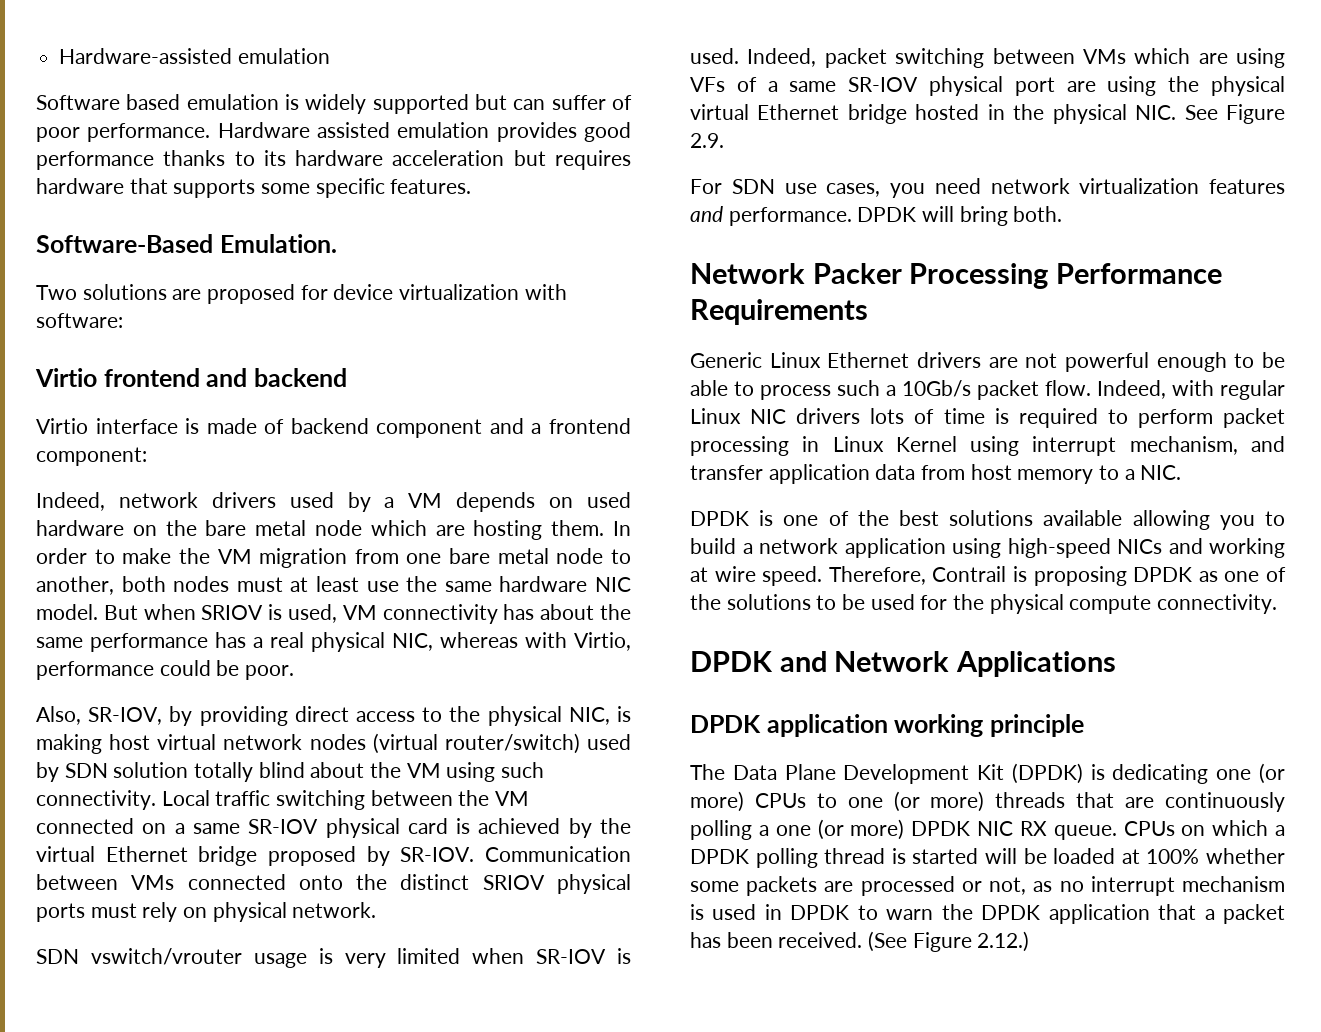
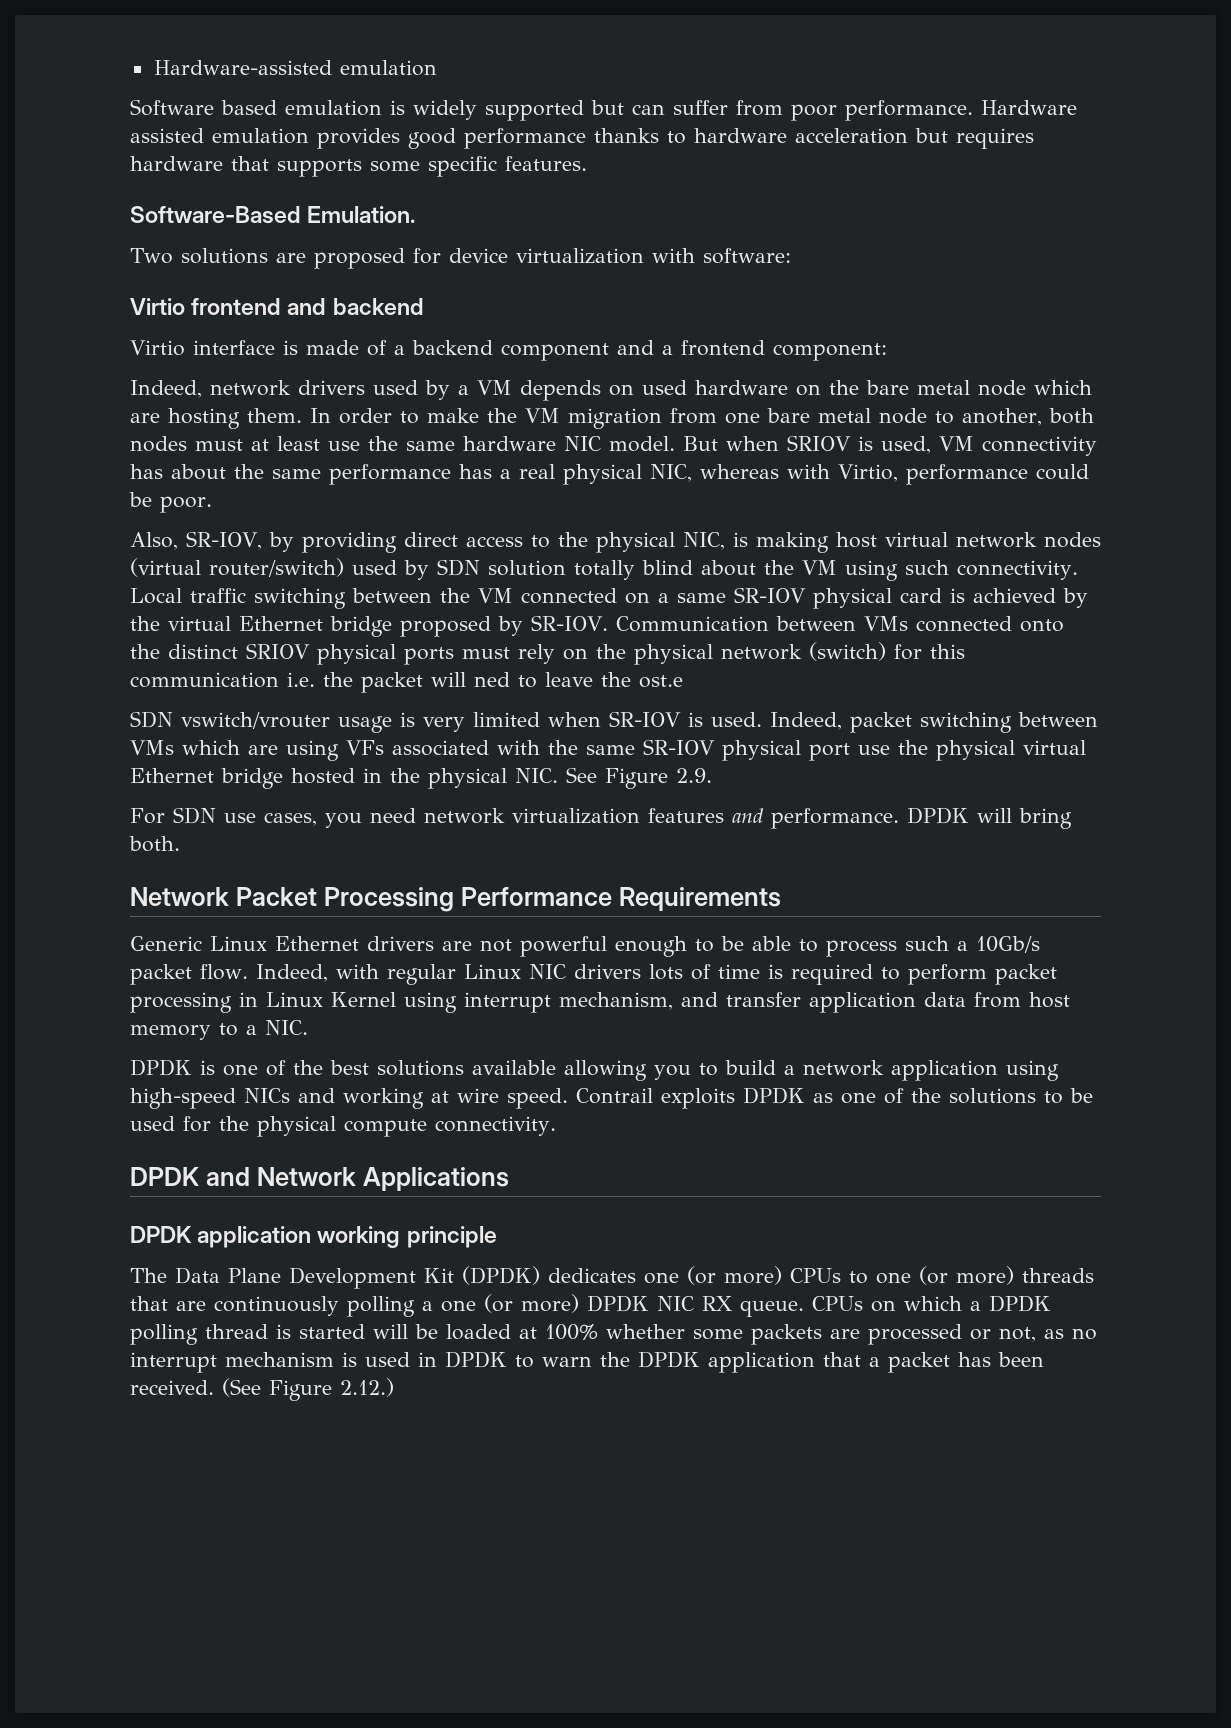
- Software based emulation is widely supported but can suffer of poor performance.
+ Software based emulation is widely supported but can suffer from poor performance.
- Hardware assisted emulation provides good performance thanks to its hardware acceleration but requires hardware that supports some specific features.
+ Hardware assisted emulation provides good performance thanks to hardware acceleration but requires hardware that supports some specific features.
- Virtio interface is made of backend component and a frontend component:
+ Virtio interface is made of a backend component and a frontend component:
- Communication between VMs connected onto the distinct SRIOV physical ports must rely on physical network.
+ Communication between VMs connected onto the distinct SRIOV physical ports must rely on the physical network (switch) for this communication i.e. the packet will ned to leave the ost.e
- Indeed, packet switching between VMs which are using VFs of a same SR-IOV physical port are using the physical virtual Ethernet bridge hosted in the physical NIC. See Figure 2.9.
+ Indeed, packet switching between VMs which are using VFs associated with the same SR-IOV physical port use the physical virtual Ethernet bridge hosted in the physical NIC. See Figure 2.9.
- Network Packer Processing Performance Requirements
+ Network Packet Processing Performance Requirements
- Therefore, Contrail is proposing DPDK as one of the solutions to be used for the physical compute connectivity.
+ Contrail exploits DPDK as one of the solutions to be used for the physical compute connectivity.
- The Data Plane Development Kit (DPDK) is dedicating one (or more) CPUs to one (or more) threads that are continuously polling a one (or more) DPDK NIC RX queue.
+ The Data Plane Development Kit (DPDK) dedicates one (or more) CPUs to one (or more) threads that are continuously polling a one (or more) DPDK NIC RX queue.

